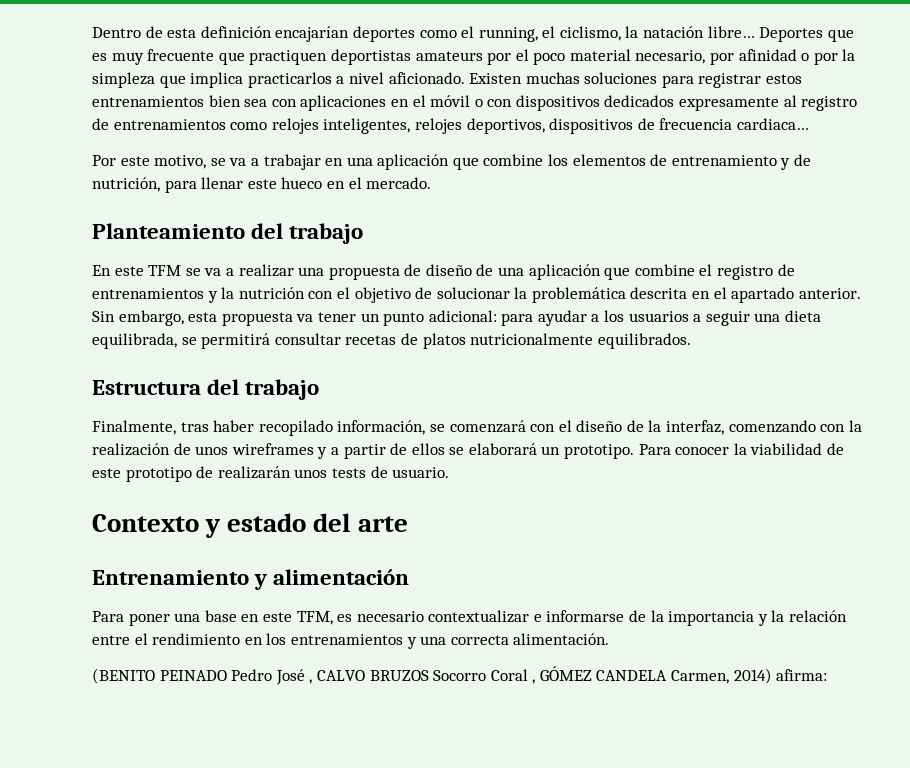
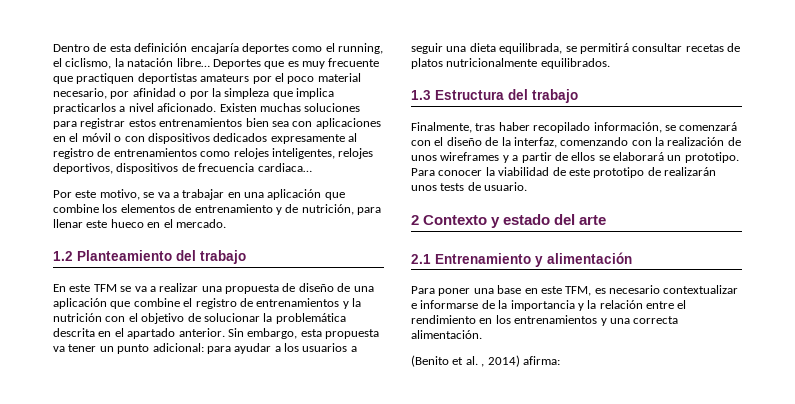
- Dentro de esta definición encajarían deportes como el running, el ciclismo, la natación libre…
+ Dentro de esta definición encajaría deportes como el running, el ciclismo, la natación libre…
- Planteamiento del trabajo
+ 1.2 Planteamiento del trabajo
- Estructura del trabajo
+ 1.3 Estructura del trabajo
- Contexto y estado del arte
+ 2 Contexto y estado del arte
- Entrenamiento y alimentación
+ 2.1 Entrenamiento y alimentación
- (BENITO PEINADO Pedro José , CALVO BRUZOS Socorro Coral , GÓMEZ CANDELA Carmen, 2014) afirma:
+ (Benito et al. , 2014) afirma:

